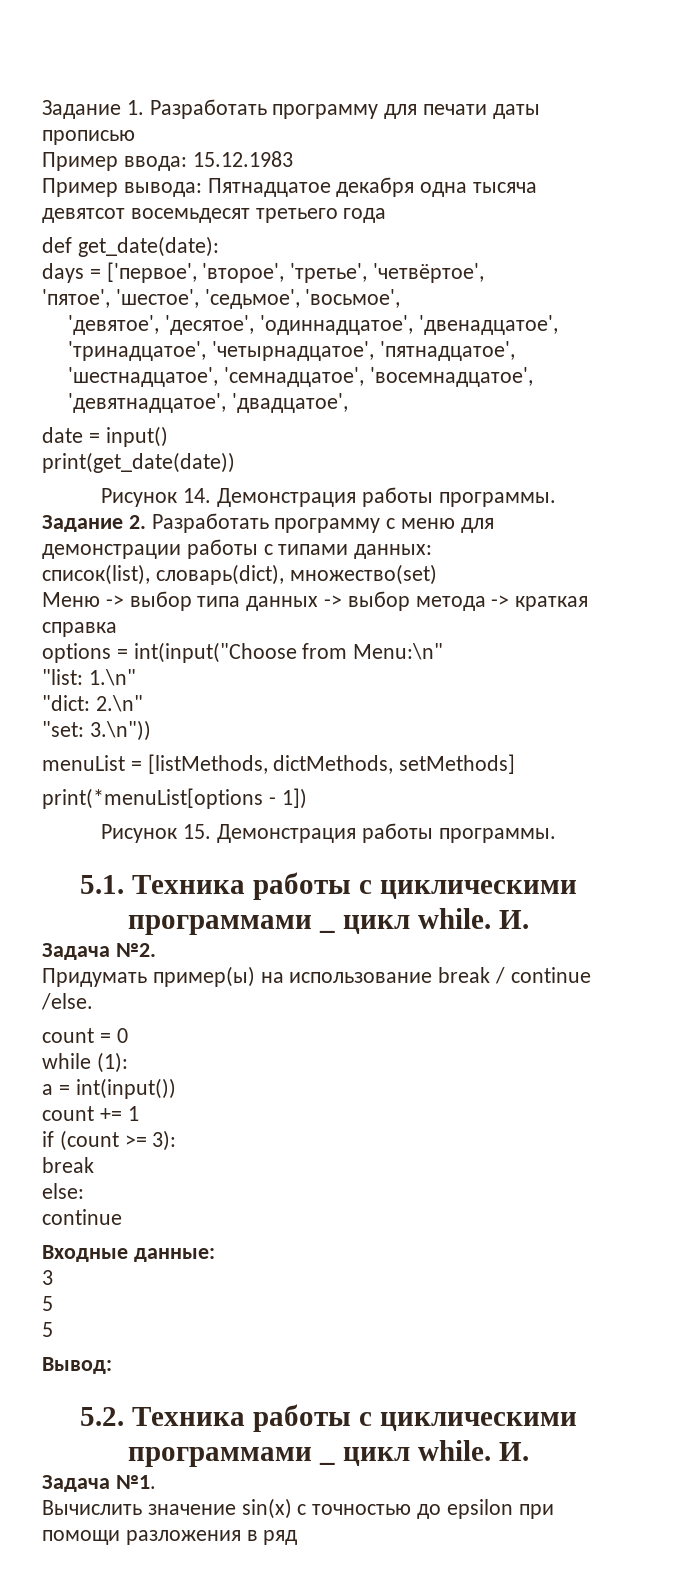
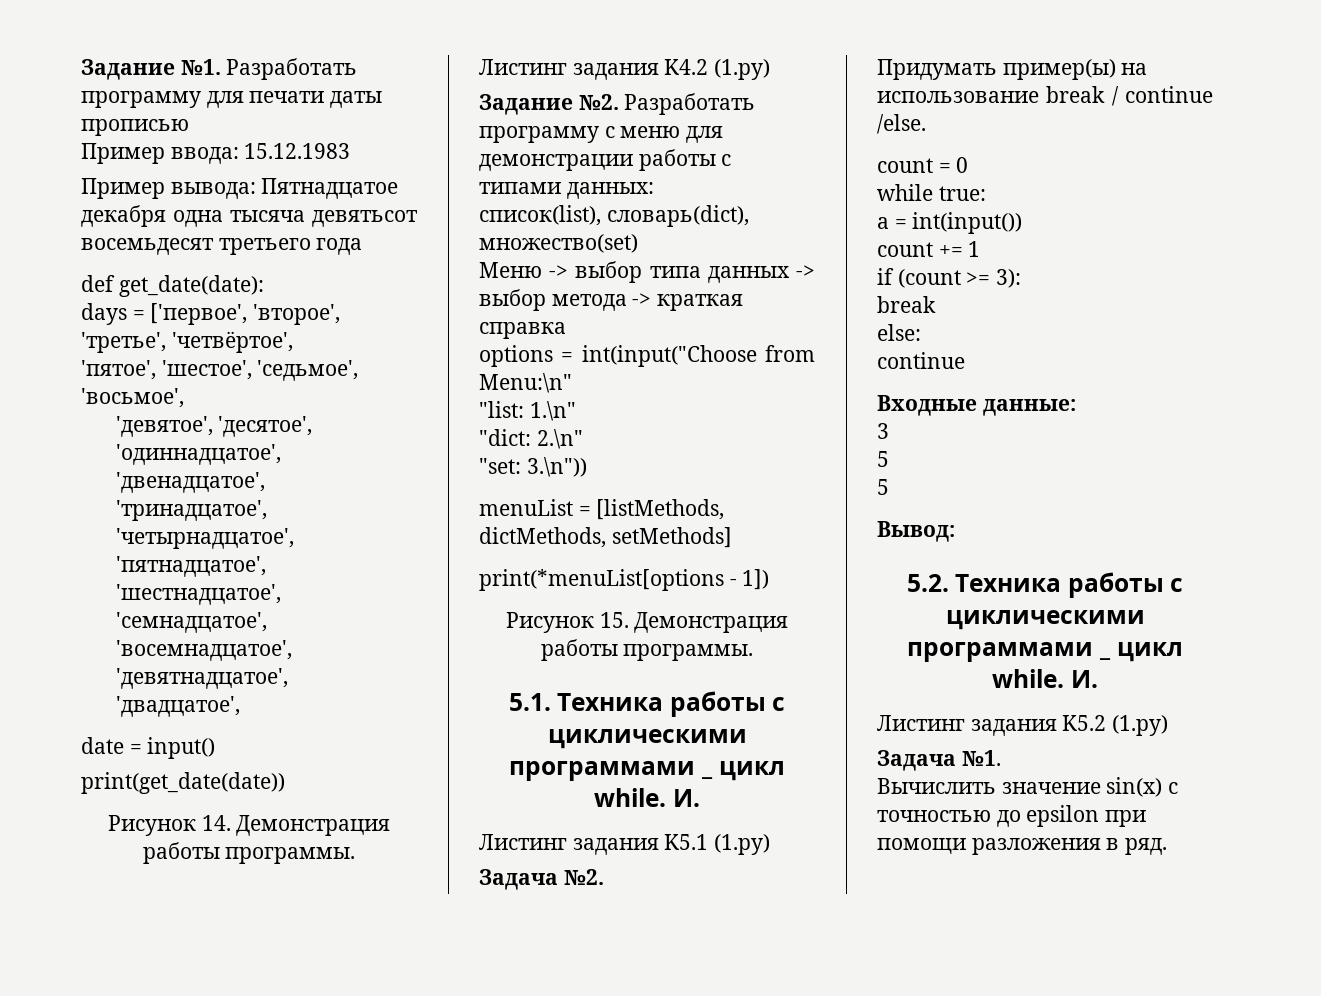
- Задание 1. Разработать программу для печати даты прописью
+ Задание №1. Разработать программу для печати даты прописью
- Пример вывода: Пятнадцатое декабря одна тысяча девятсот восемьдесят третьего года
+ Пример вывода: Пятнадцатое декабря одна тысяча девятьсот восемьдесят третьего года
- Задание 2. Разработать программу с меню для демонстрации работы с типами данных:
+ Листинг задания K4.2 (1.py)
+ Задание №2. Разработать программу с меню для демонстрации работы с типами данных:
+ Листинг задания K5.1 (1.py)
- while (1):
+ while true:
+ Листинг задания K5.2 (1.py)
- Вычислить значение sin(x) с точностью до epsilon при помощи разложения в ряд
+ Вычислить значение sin(x) с точностью до epsilon при помощи разложения в ряд.

